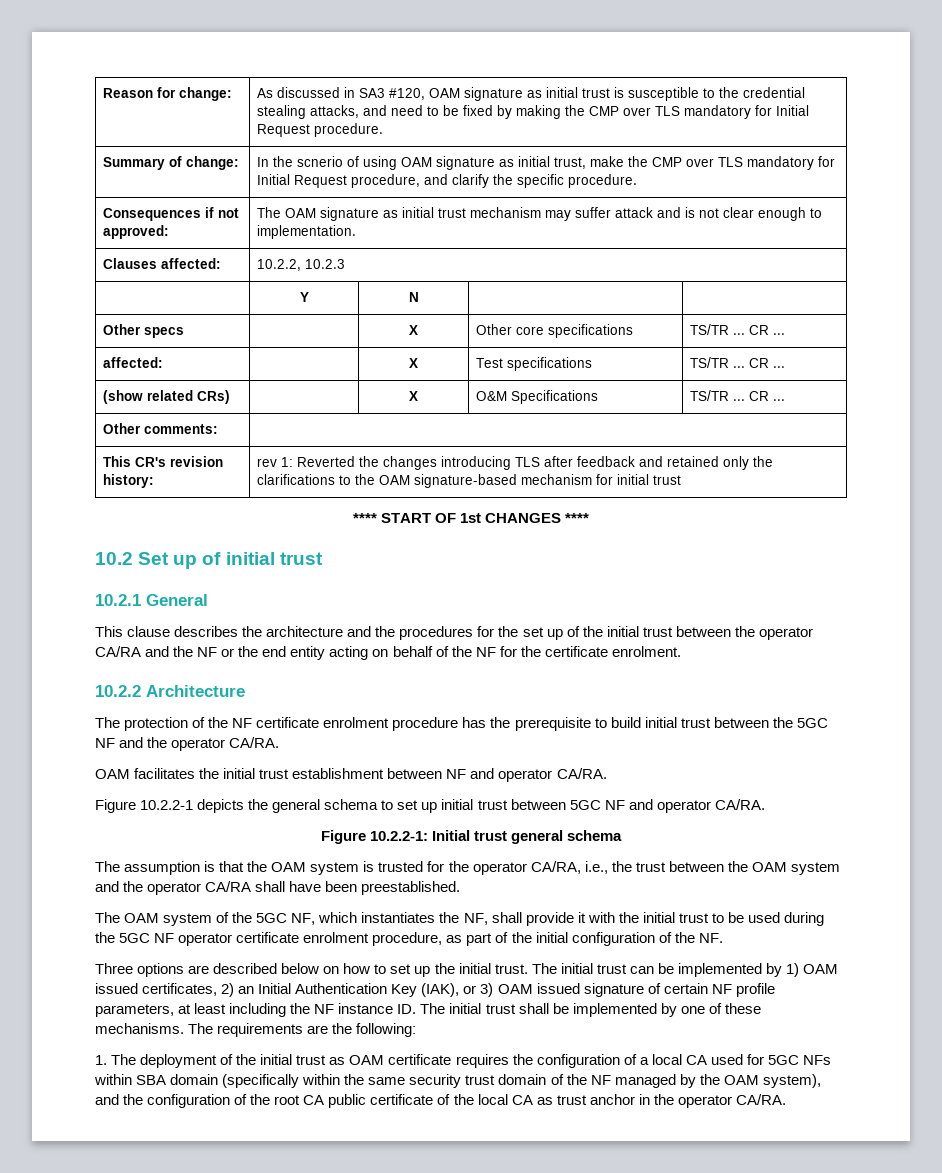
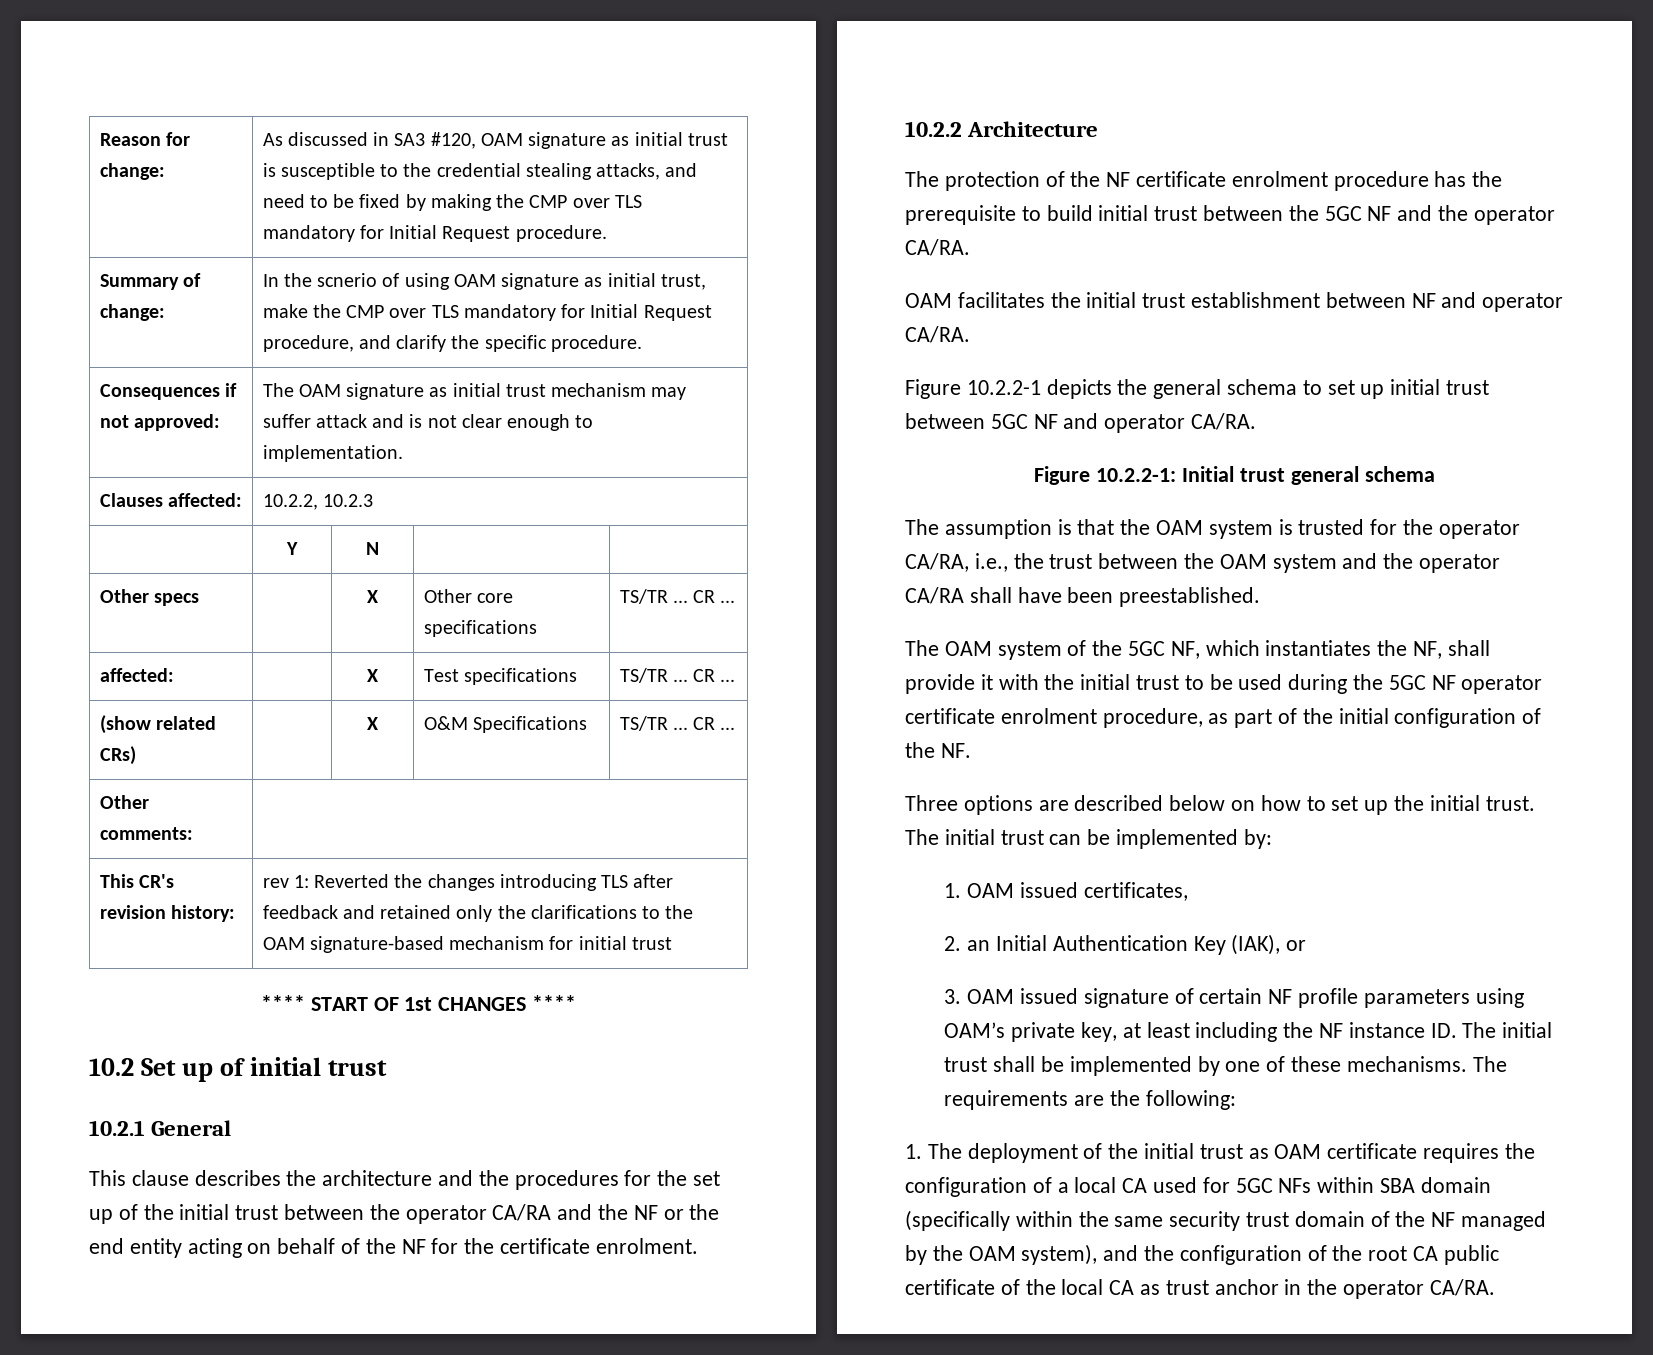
- The initial trust can be implemented by 1) OAM issued certificates, 2) an Initial Authentication Key (IAK), or 3) OAM issued signature of certain NF profile parameters, at least including the NF instance ID. The initial trust shall be implemented by one of these mechanisms.
+ The initial trust can be implemented by:
+ 1. OAM issued certificates,
+ 2. an Initial Authentication Key (IAK), or
+ 3. OAM issued signature of certain NF profile parameters using OAM’s private key, at least including the NF instance ID. The initial trust shall be implemented by one of these mechanisms.

